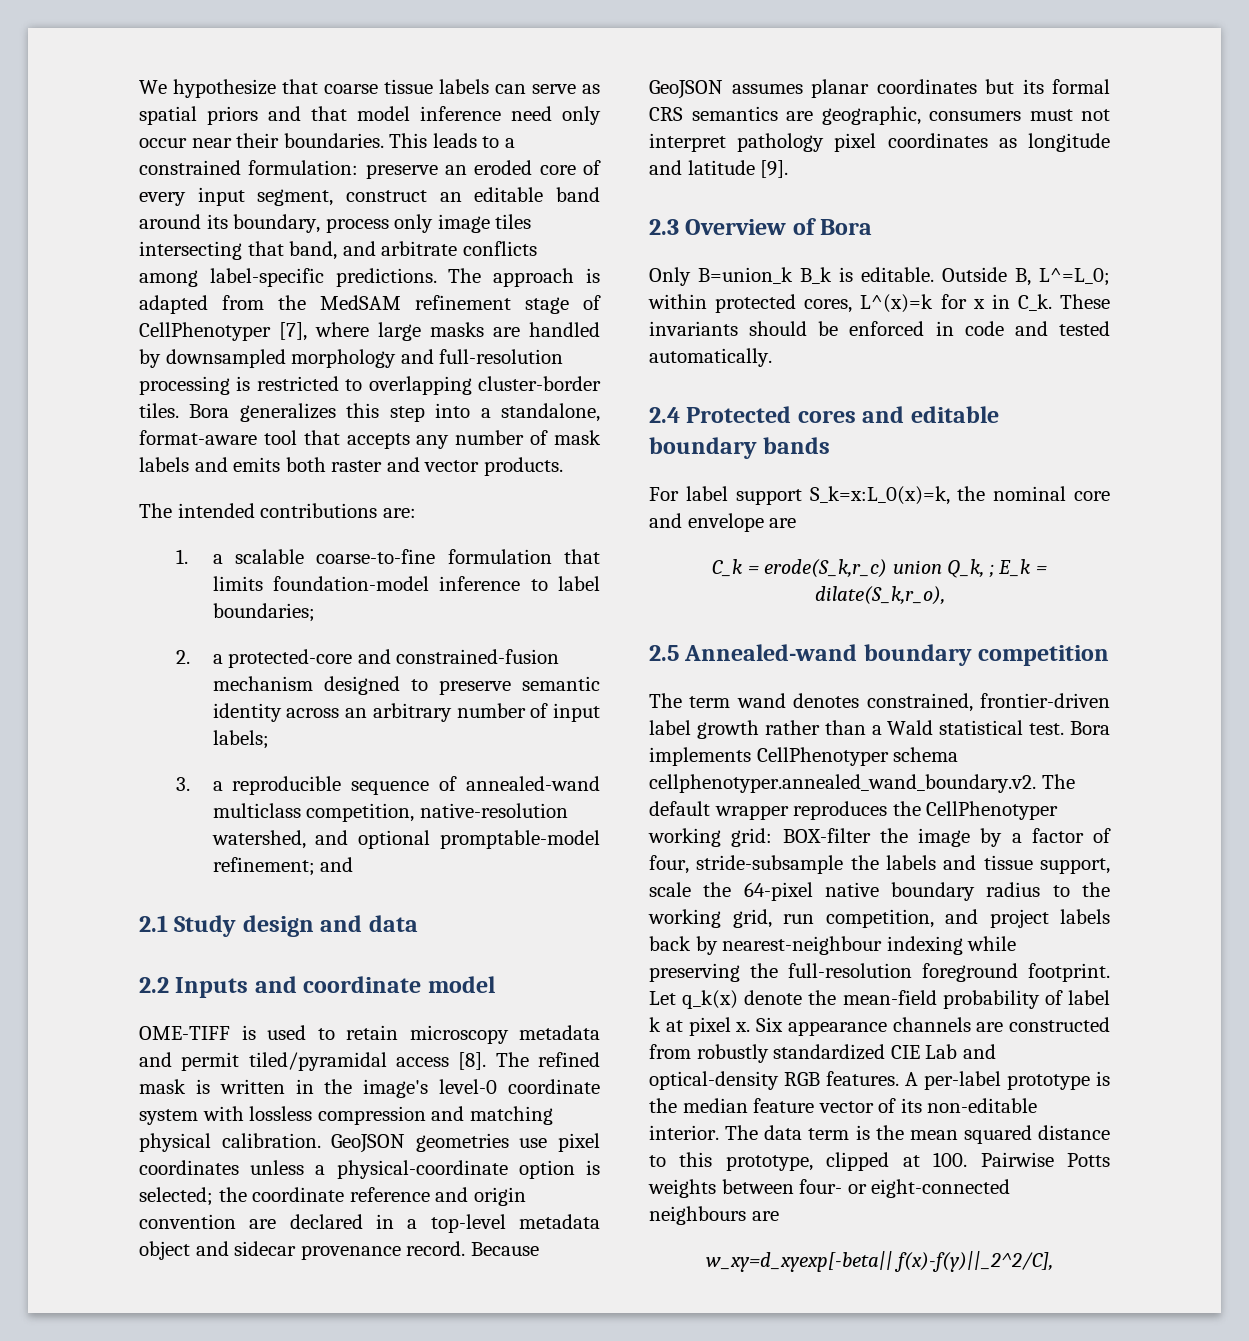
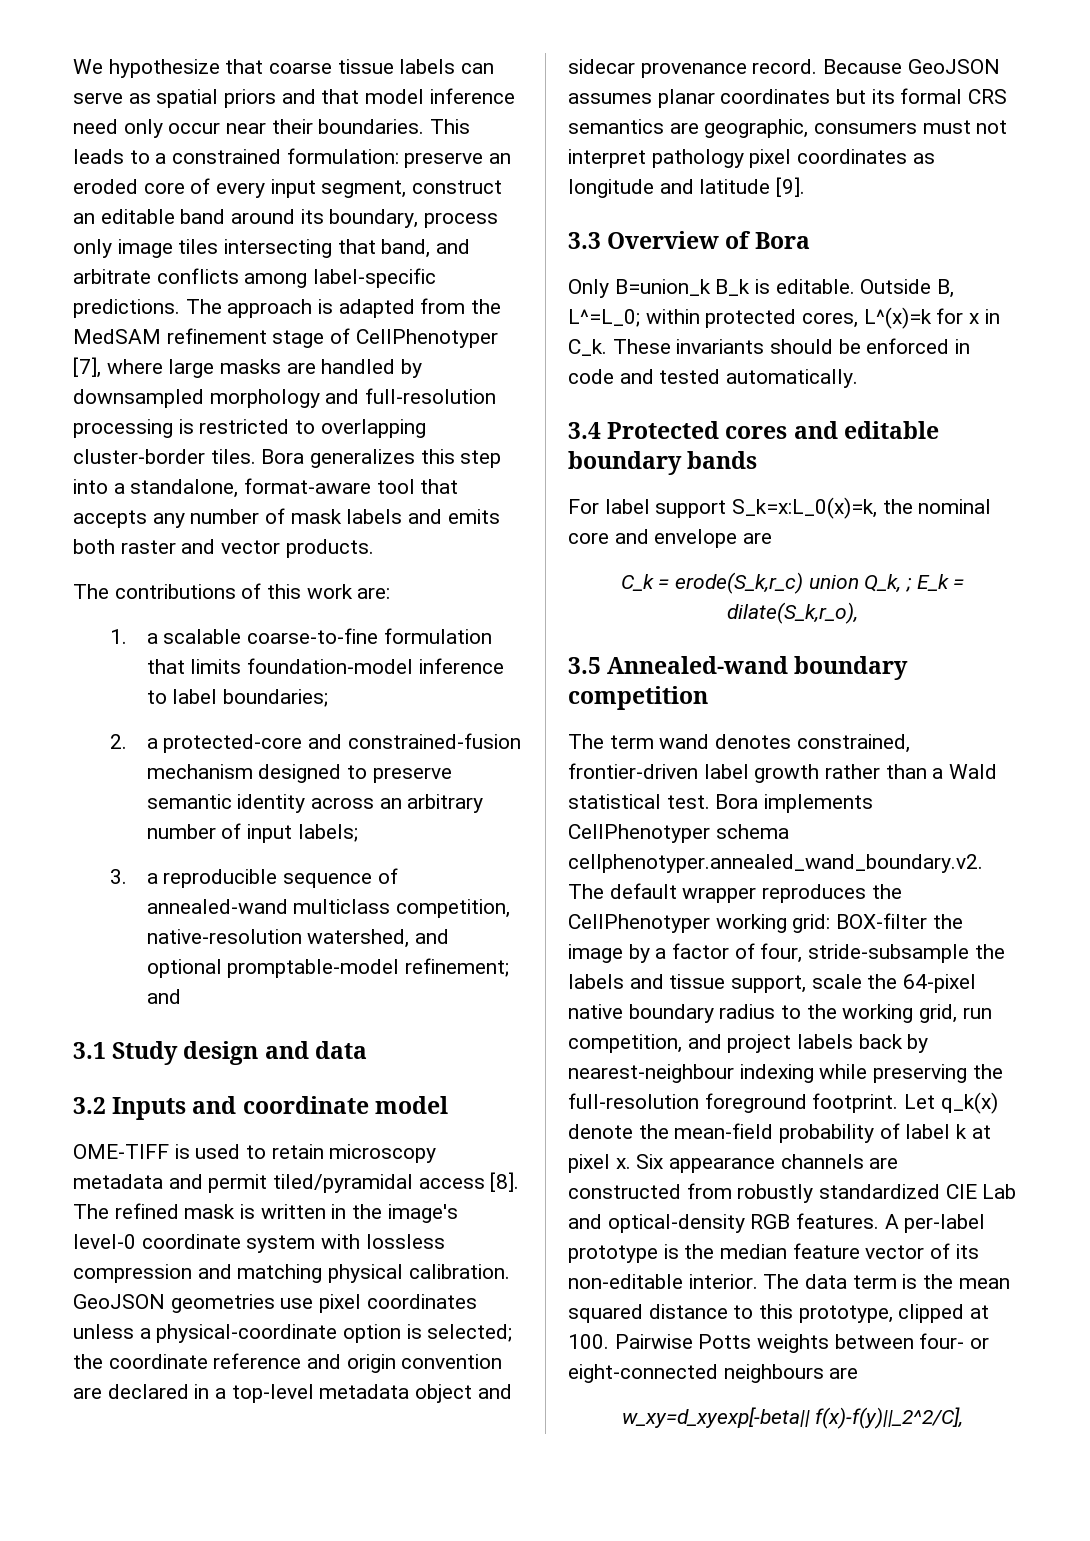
- The intended contributions are:
+ The contributions of this work are:
- 2.1 Study design and data
+ 3.1 Study design and data
- 2.2 Inputs and coordinate model
+ 3.2 Inputs and coordinate model
- 2.3 Overview of Bora
+ 3.3 Overview of Bora
- 2.4 Protected cores and editable boundary bands
+ 3.4 Protected cores and editable boundary bands
- 2.5 Annealed-wand boundary competition
+ 3.5 Annealed-wand boundary competition

